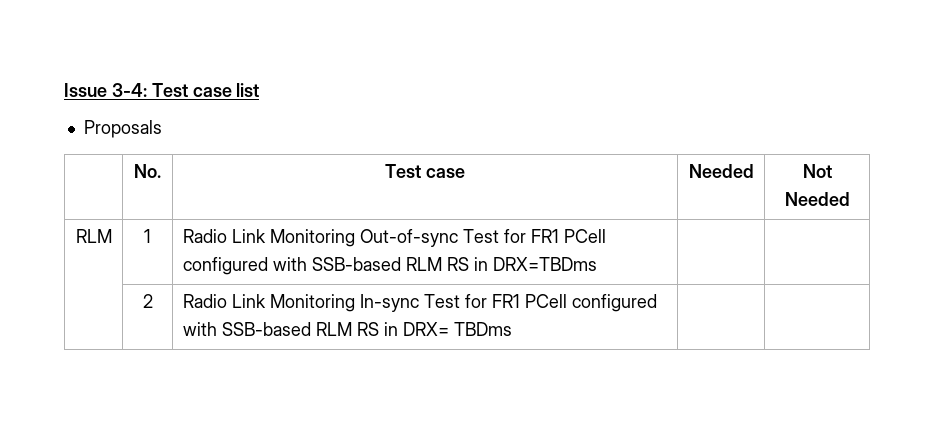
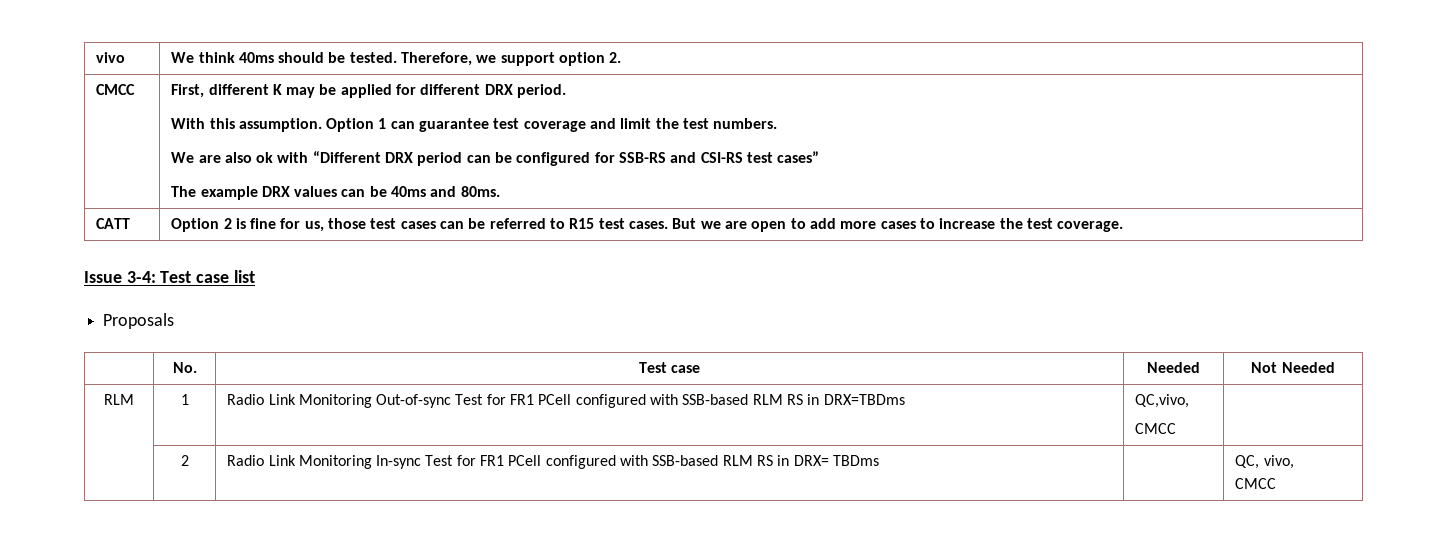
+ vivo | We think 40ms should be tested. Therefore, we support option 2.
+ CMCC | First, different K may be applied for different DRX period.
+ With this assumption. Option 1 can guarantee test coverage and limit the test numbers.
+ We are also ok with “Different DRX period can be configured for SSB-RS and CSI-RS test cases”
+ The example DRX values can be 40ms and 80ms.
+ CATT | Option 2 is fine for us, those test cases can be referred to R15 test cases. But we are open to add more cases to increase the test coverage.
- RLM | 1 | Radio Link Monitoring Out-of-sync Test for FR1 PCell configured with SSB-based RLM RS in DRX=TBDms | |
+ RLM | 1 | Radio Link Monitoring Out-of-sync Test for FR1 PCell configured with SSB-based RLM RS in DRX=TBDms | QC,vivo,
+ CMCC |
- | 2 | Radio Link Monitoring In-sync Test for FR1 PCell configured with SSB-based RLM RS in DRX= TBDms | |
+ | 2 | Radio Link Monitoring In-sync Test for FR1 PCell configured with SSB-based RLM RS in DRX= TBDms | | QC, vivo,
+ CMCC

